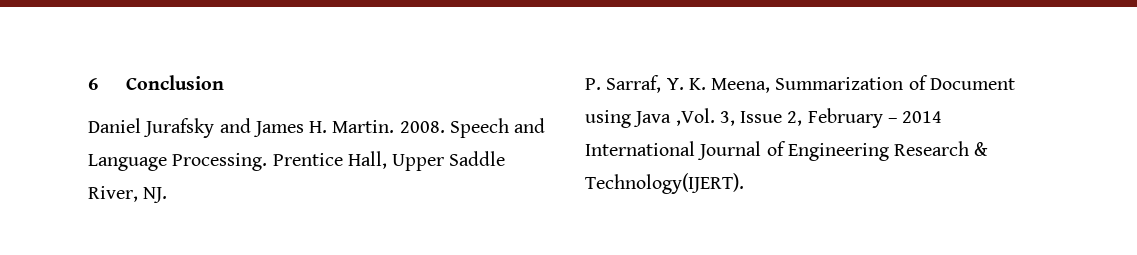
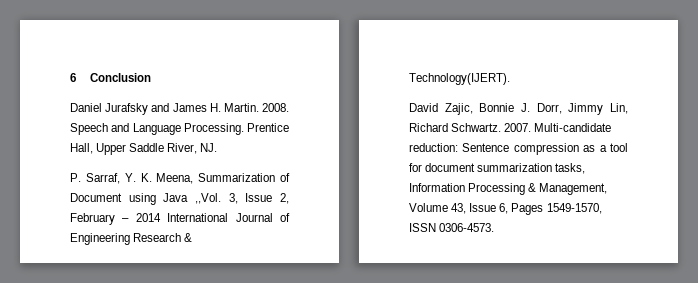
- P. Sarraf, Y. K. Meena, Summarization of Document using Java ,Vol.
+ P. Sarraf, Y. K. Meena, Summarization of Document using Java ,,Vol.
+ David Zajic, Bonnie J. Dorr, Jimmy Lin, Richard Schwartz. 2007. Multi-candidate reduction: Sentence compression as a tool for document summarization tasks, Information Processing & Management, Volume 43, Issue 6, Pages 1549-1570, ISSN 0306-4573.

